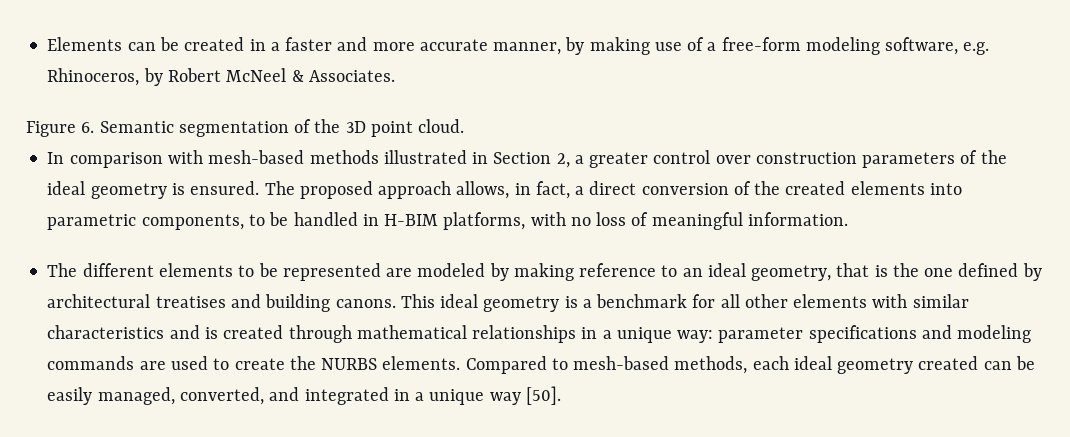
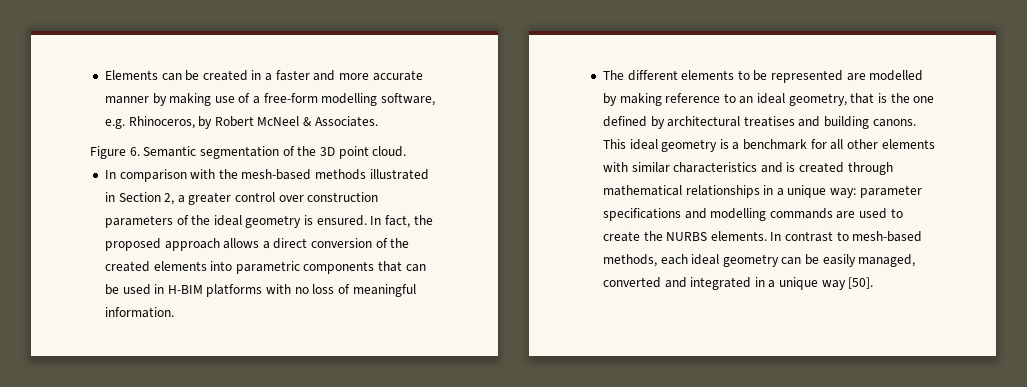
- Elements can be created in a faster and more accurate manner, by making use of a free-form modeling software, e.g. Rhinoceros, by Robert McNeel & Associates.
+ Elements can be created in a faster and more accurate manner by making use of a free-form modelling software, e.g. Rhinoceros, by Robert McNeel & Associates.
- In comparison with mesh-based methods illustrated in Section 2, a greater control over construction parameters of the ideal geometry is ensured.
+ In comparison with the mesh-based methods illustrated in Section 2, a greater control over construction parameters of the ideal geometry is ensured.
- The proposed approach allows, in fact, a direct conversion of the created elements into parametric components, to be handled in H-BIM platforms, with no loss of meaningful information.
+ In fact, the proposed approach allows a direct conversion of the created elements into parametric components that can be used in H-BIM platforms with no loss of meaningful information.
- The different elements to be represented are modeled by making reference to an ideal geometry, that is the one defined by architectural treatises and building canons.
+ The different elements to be represented are modelled by making reference to an ideal geometry, that is the one defined by architectural treatises and building canons.
- This ideal geometry is a benchmark for all other elements with similar characteristics and is created through mathematical relationships in a unique way: parameter specifications and modeling commands are used to create the NURBS elements.
+ This ideal geometry is a benchmark for all other elements with similar characteristics and is created through mathematical relationships in a unique way: parameter specifications and modelling commands are used to create the NURBS elements.
- Compared to mesh-based methods, each ideal geometry created can be easily managed, converted, and integrated in a unique way [50].
+ In contrast to mesh-based methods, each ideal geometry can be easily managed, converted and integrated in a unique way [50].

